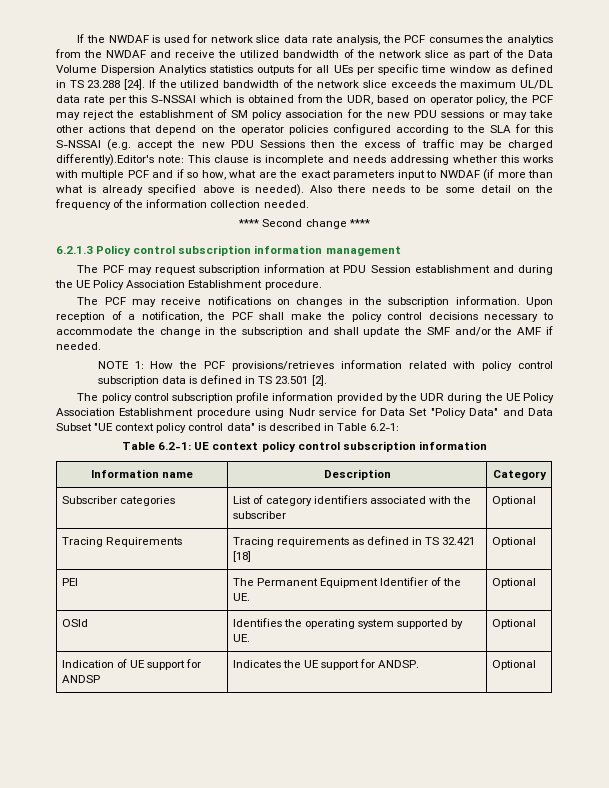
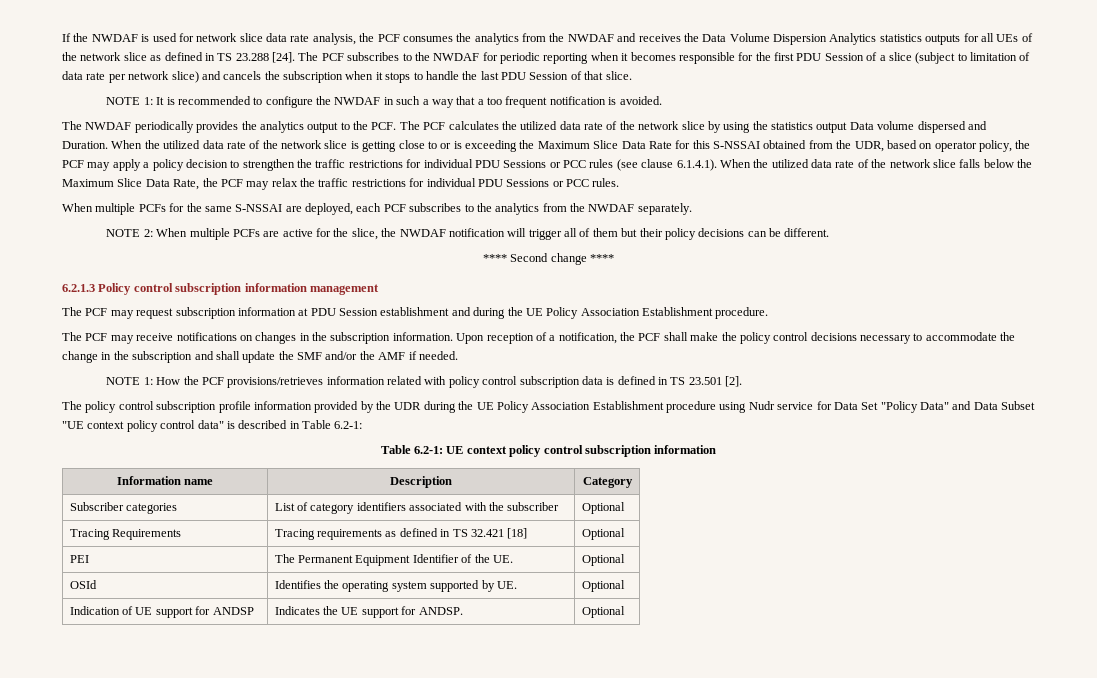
- If the NWDAF is used for network slice data rate analysis, the PCF consumes the analytics from the NWDAF and receive the utilized bandwidth of the network slice as part of the Data Volume Dispersion Analytics statistics outputs for all UEs per specific time window as defined in TS 23.288 [24].
+ If the NWDAF is used for network slice data rate analysis, the PCF consumes the analytics from the NWDAF and receives the Data Volume Dispersion Analytics statistics outputs for all UEs of the network slice as defined in TS 23.288 [24].
- If the utilized bandwidth of the network slice exceeds the maximum UL/DL data rate per this S-NSSAI which is obtained from the UDR, based on operator policy, the PCF may reject the establishment of SM policy association for the new PDU sessions or may take other actions that depend on the operator policies configured according to the SLA for this S-NSSAI (e.g. accept the new PDU Sessions then the excess of traffic may be charged differently).Editor's note: This clause is incomplete and needs addressing whether this works with multiple PCF and if so how, what are the exact parameters input to NWDAF (if more than what is already specified above is needed). Also there needs to be some detail on the frequency of the information collection needed.
+ The PCF subscribes to the NWDAF for periodic reporting when it becomes responsible for the first PDU Session of a slice (subject to limitation of data rate per network slice) and cancels the subscription when it stops to handle the last PDU Session of that slice.
+ NOTE 1: It is recommended to configure the NWDAF in such a way that a too frequent notification is avoided.
+ The NWDAF periodically provides the analytics output to the PCF. The PCF calculates the utilized data rate of the network slice by using the statistics output Data volume dispersed and Duration. When the utilized data rate of the network slice is getting close to or is exceeding the Maximum Slice Data Rate for this S-NSSAI obtained from the UDR, based on operator policy, the PCF may apply a policy decision to strengthen the traffic restrictions for individual PDU Sessions or PCC rules (see clause 6.1.4.1). When the utilized data rate of the network slice falls below the Maximum Slice Data Rate, the PCF may relax the traffic restrictions for individual PDU Sessions or PCC rules.
+ When multiple PCFs for the same S-NSSAI are deployed, each PCF subscribes to the analytics from the NWDAF separately.
+ NOTE 2: When multiple PCFs are active for the slice, the NWDAF notification will trigger all of them but their policy decisions can be different.

